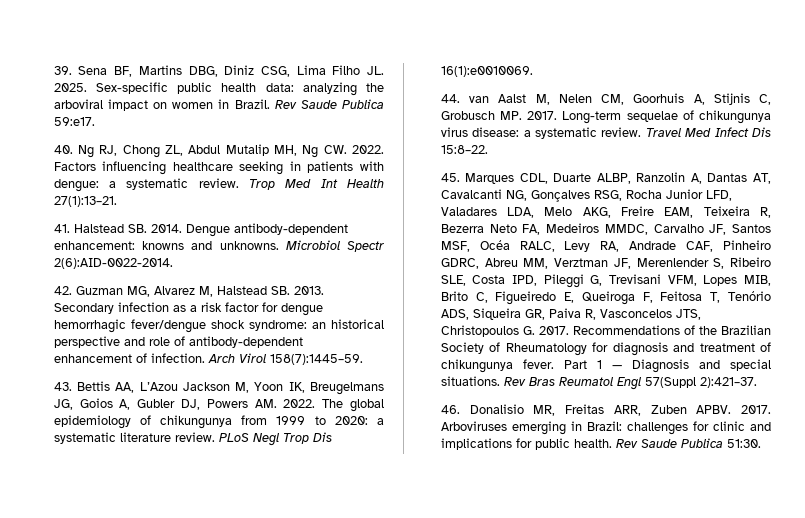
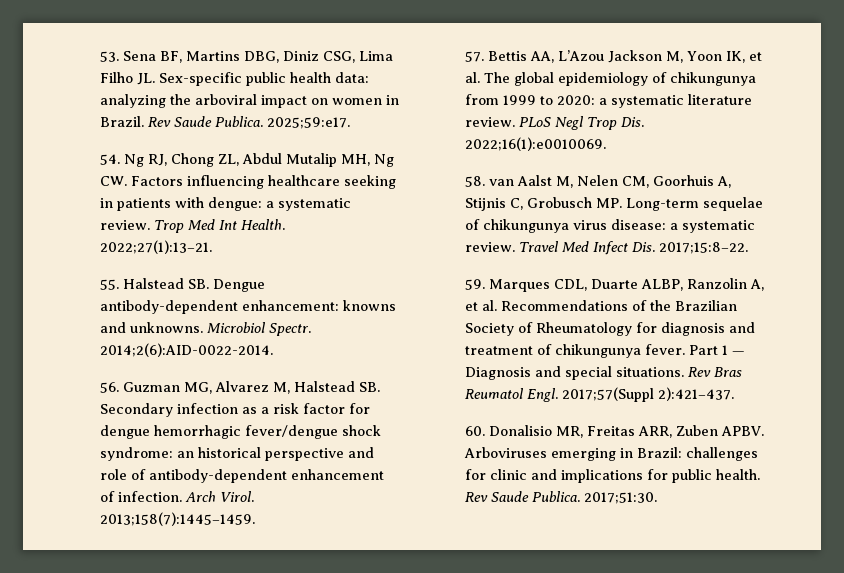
- 39. Sena BF, Martins DBG, Diniz CSG, Lima Filho JL. 2025. Sex-specific public health data: analyzing the arboviral impact on women in Brazil.
+ 53. Sena BF, Martins DBG, Diniz CSG, Lima Filho JL. Sex-specific public health data: analyzing the arboviral impact on women in Brazil.
- Rev Saude Publica 59:e17.
- 40. Ng RJ, Chong ZL, Abdul Mutalip MH, Ng CW. 2022. Factors influencing healthcare seeking in patients with dengue: a systematic review.
+ Rev Saude Publica. 2025;59:e17.
+ 54. Ng RJ, Chong ZL, Abdul Mutalip MH, Ng CW. Factors influencing healthcare seeking in patients with dengue: a systematic review.
- Trop Med Int Health 27(1):13–21.
- 41. Halstead SB. 2014. Dengue antibody-dependent enhancement: knowns and unknowns.
+ Trop Med Int Health. 2022;27(1):13–21.
+ 55. Halstead SB. Dengue antibody-dependent enhancement: knowns and unknowns.
- Microbiol Spectr 2(6):AID-0022-2014.
- 42. Guzman MG, Alvarez M, Halstead SB. 2013. Secondary infection as a risk factor for dengue hemorrhagic fever/dengue shock syndrome: an historical perspective and role of antibody-dependent enhancement of infection.
+ Microbiol Spectr. 2014;2(6):AID-0022-2014.
+ 56. Guzman MG, Alvarez M, Halstead SB. Secondary infection as a risk factor for dengue hemorrhagic fever/dengue shock syndrome: an historical perspective and role of antibody-dependent enhancement of infection.
- Arch Virol 158(7):1445–59.
- 43. Bettis AA, L’Azou Jackson M, Yoon IK, Breugelmans JG, Goios A, Gubler DJ, Powers AM. 2022. The global epidemiology of chikungunya from 1999 to 2020: a systematic literature review.
+ Arch Virol. 2013;158(7):1445–1459.
+ 57. Bettis AA, L’Azou Jackson M, Yoon IK, et al. The global epidemiology of chikungunya from 1999 to 2020: a systematic literature review.
- PLoS Negl Trop Dis 16(1):e0010069.
- 44. van Aalst M, Nelen CM, Goorhuis A, Stijnis C, Grobusch MP. 2017. Long-term sequelae of chikungunya virus disease: a systematic review.
+ PLoS Negl Trop Dis. 2022;16(1):e0010069.
+ 58. van Aalst M, Nelen CM, Goorhuis A, Stijnis C, Grobusch MP. Long-term sequelae of chikungunya virus disease: a systematic review.
- Travel Med Infect Dis 15:8–22.
- 45. Marques CDL, Duarte ALBP, Ranzolin A, Dantas AT, Cavalcanti NG, Gonçalves RSG, Rocha Junior LFD, Valadares LDA, Melo AKG, Freire EAM, Teixeira R, Bezerra Neto FA, Medeiros MMDC, Carvalho JF, Santos MSF, Océa RALC, Levy RA, Andrade CAF, Pinheiro GDRC, Abreu MM, Verztman JF, Merenlender S, Ribeiro SLE, Costa IPD, Pileggi G, Trevisani VFM, Lopes MIB, Brito C, Figueiredo E, Queiroga F, Feitosa T, Tenório ADS, Siqueira GR, Paiva R, Vasconcelos JTS, Christopoulos G. 2017. Recommendations of the Brazilian Society of Rheumatology for diagnosis and treatment of chikungunya fever.
+ Travel Med Infect Dis. 2017;15:8–22.
+ 59. Marques CDL, Duarte ALBP, Ranzolin A, et al. Recommendations of the Brazilian Society of Rheumatology for diagnosis and treatment of chikungunya fever.
- Rev Bras Reumatol Engl 57(Suppl 2):421–37.
- 46. Donalisio MR, Freitas ARR, Zuben APBV. 2017.
+ Rev Bras Reumatol Engl. 2017;57(Suppl 2):421–437.
+ 60. Donalisio MR, Freitas ARR, Zuben APBV.
- Rev Saude Publica 51:30.
+ Rev Saude Publica. 2017;51:30.

